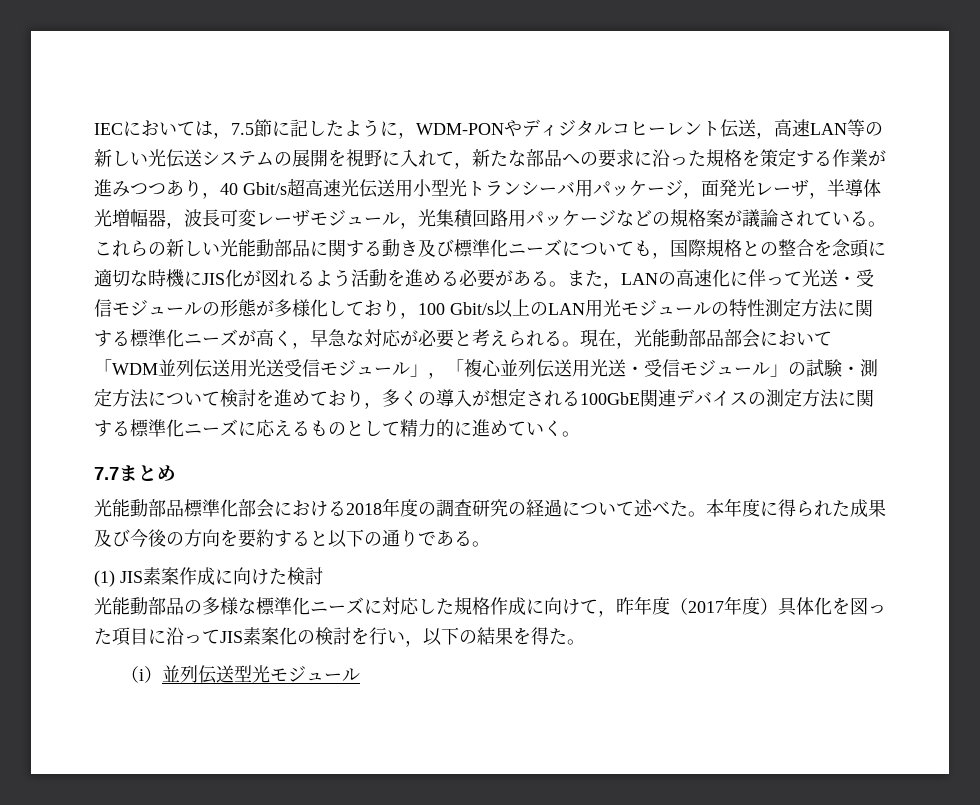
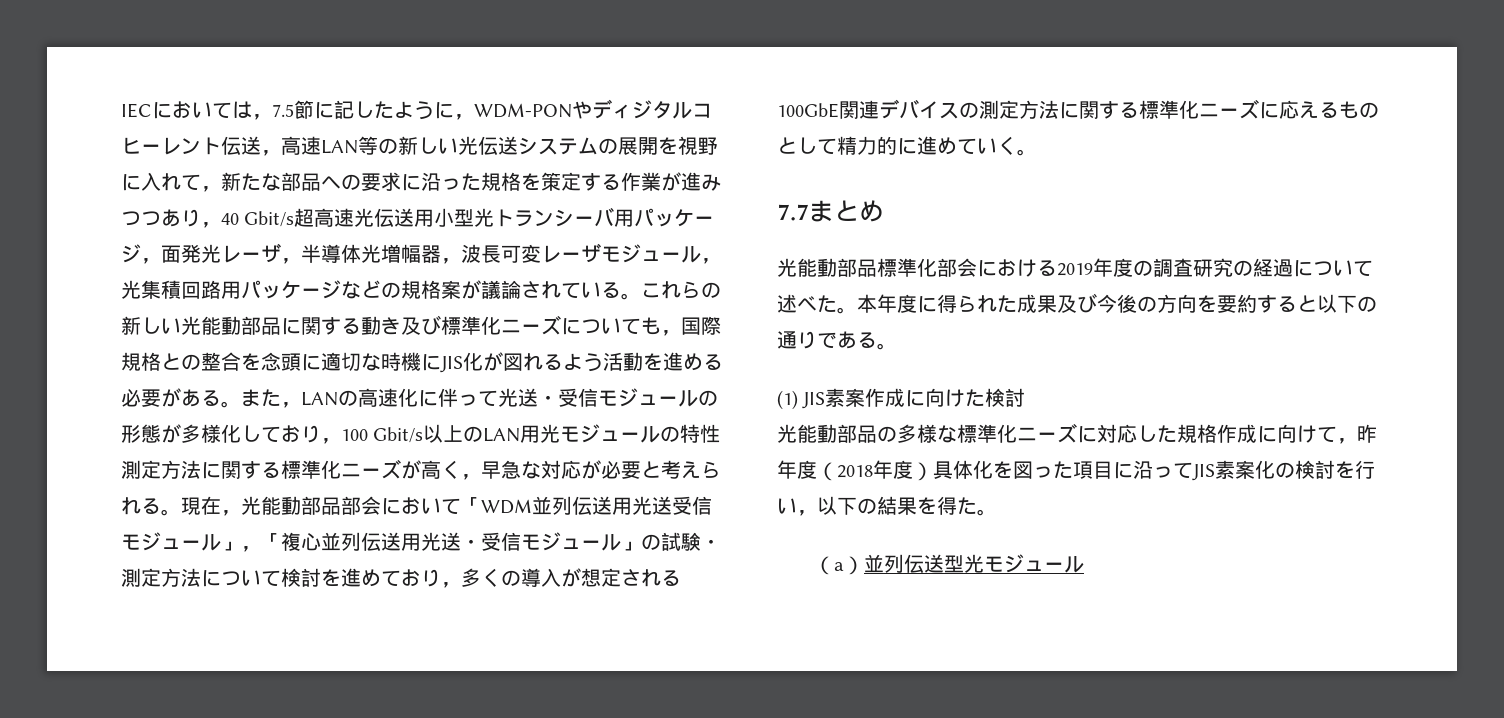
- 光能動部品標準化部会における2018年度の調査研究の経過について述べた。
+ 光能動部品標準化部会における2019年度の調査研究の経過について述べた。
- 光能動部品の多様な標準化ニーズに対応した規格作成に向けて，昨年度（2017年度）具体化を図った項目に沿ってJIS素案化の検討を行い，以下の結果を得た。
+ 光能動部品の多様な標準化ニーズに対応した規格作成に向けて，昨年度（2018年度）具体化を図った項目に沿ってJIS素案化の検討を行い，以下の結果を得た。
- （i）並列伝送型光モジュール
+ （a）並列伝送型光モジュール

